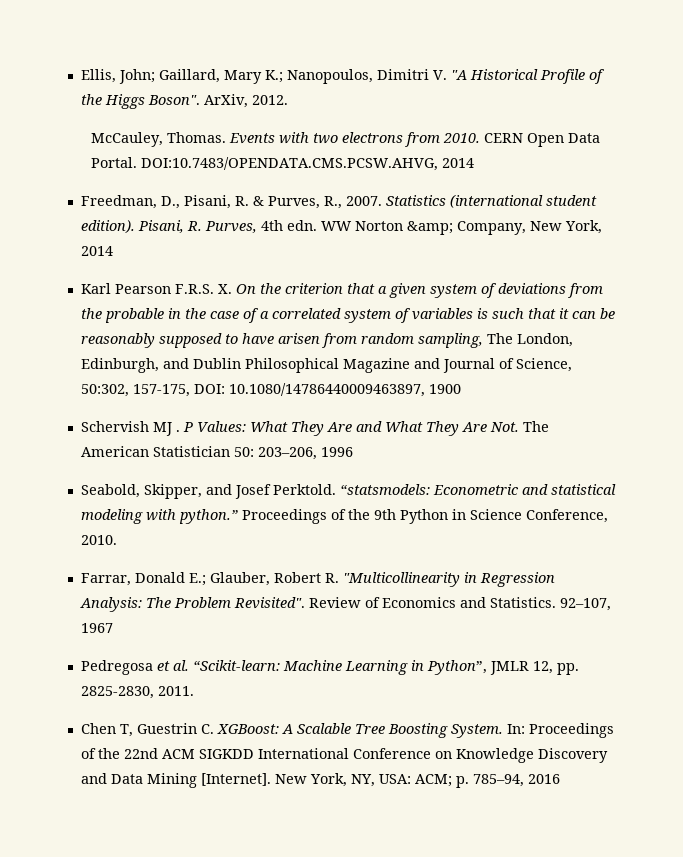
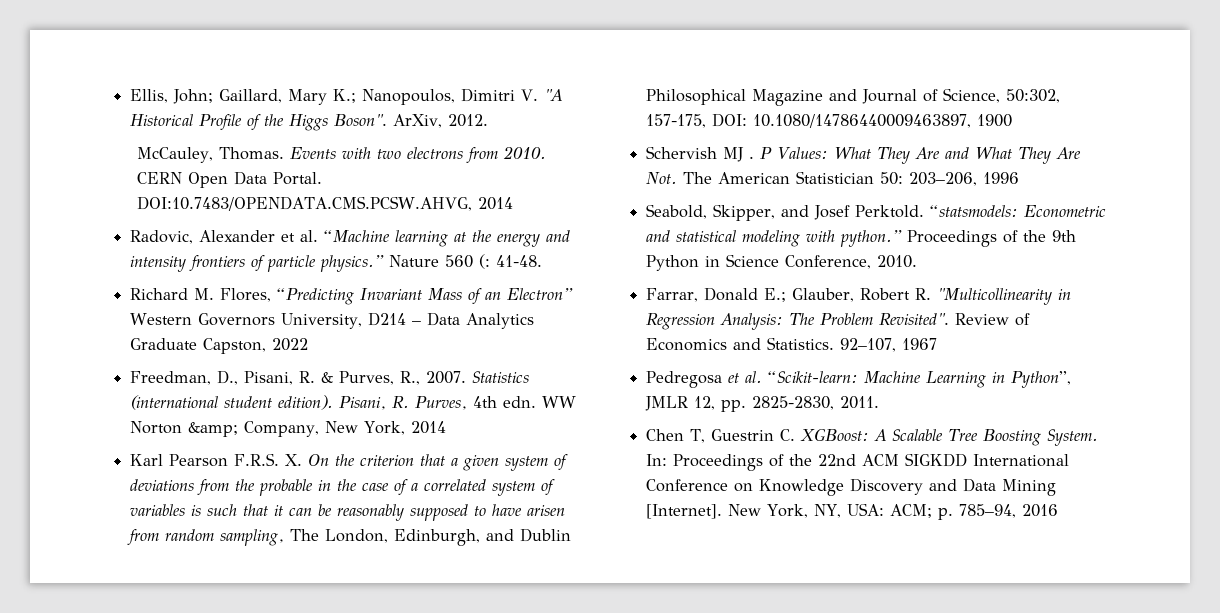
+ Radovic, Alexander et al. “Machine learning at the energy and intensity frontiers of particle physics.” Nature 560 (: 41-48.
+ Richard M. Flores, “Predicting Invariant Mass of an Electron” Western Governors University, D214 – Data Analytics Graduate Capston, 2022

